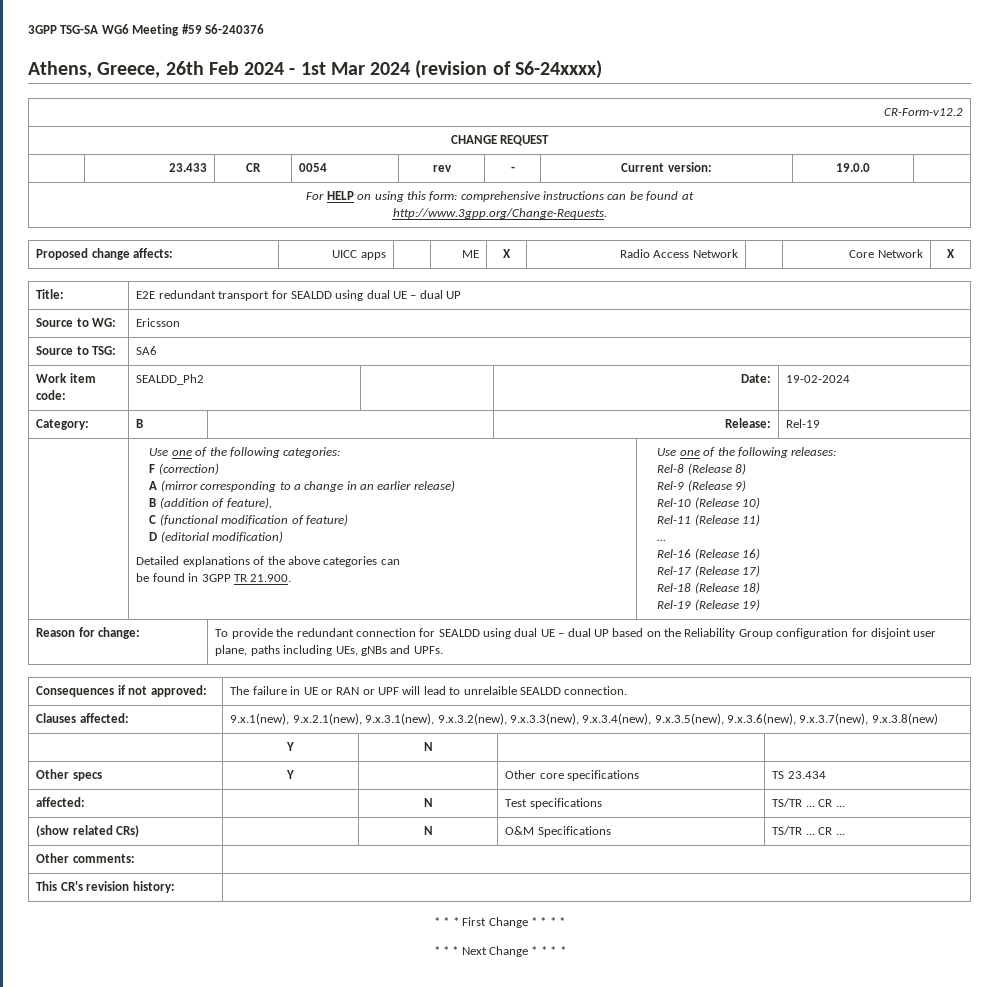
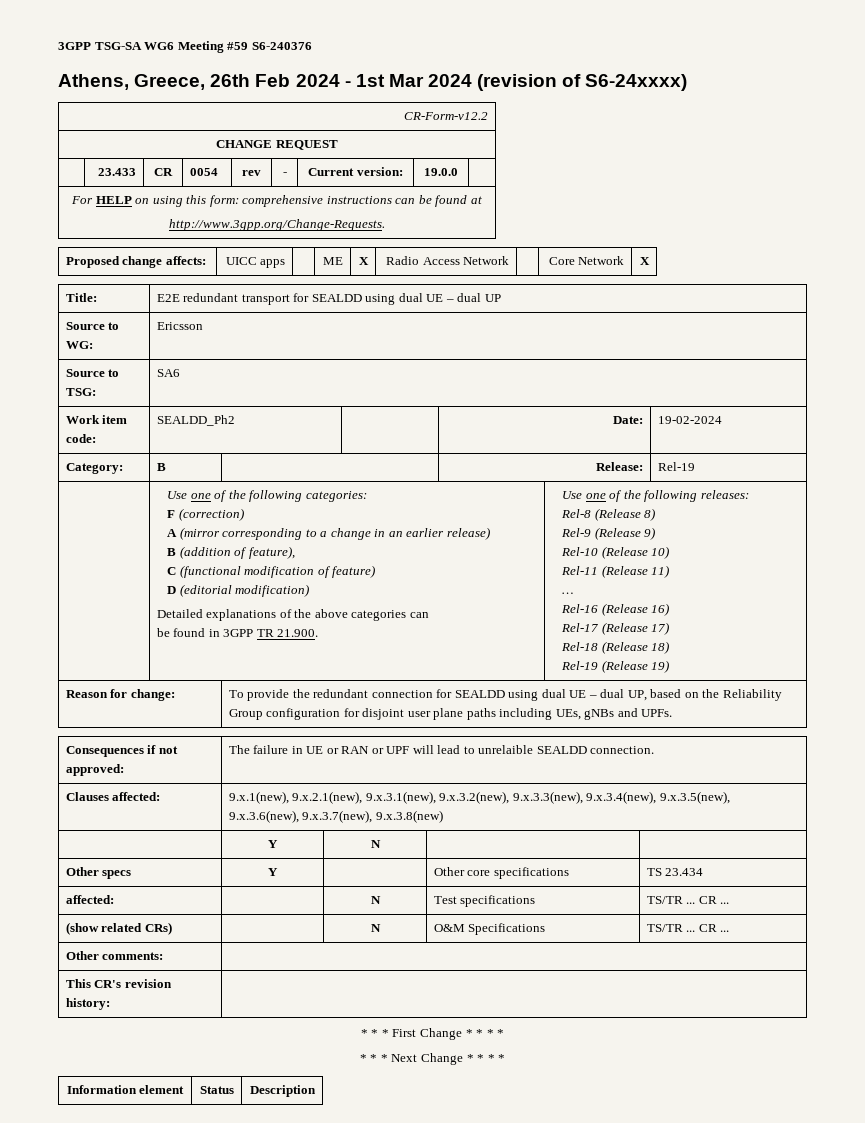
- Reason for change: | To provide the redundant connection for SEALDD using dual UE – dual UP based on the Reliability Group configuration for disjoint user plane, paths including UEs, gNBs and UPFs.
+ Reason for change: | To provide the redundant connection for SEALDD using dual UE – dual UP, based on the Reliability Group configuration for disjoint user plane paths including UEs, gNBs and UPFs.
+ Information element | Status | Description

